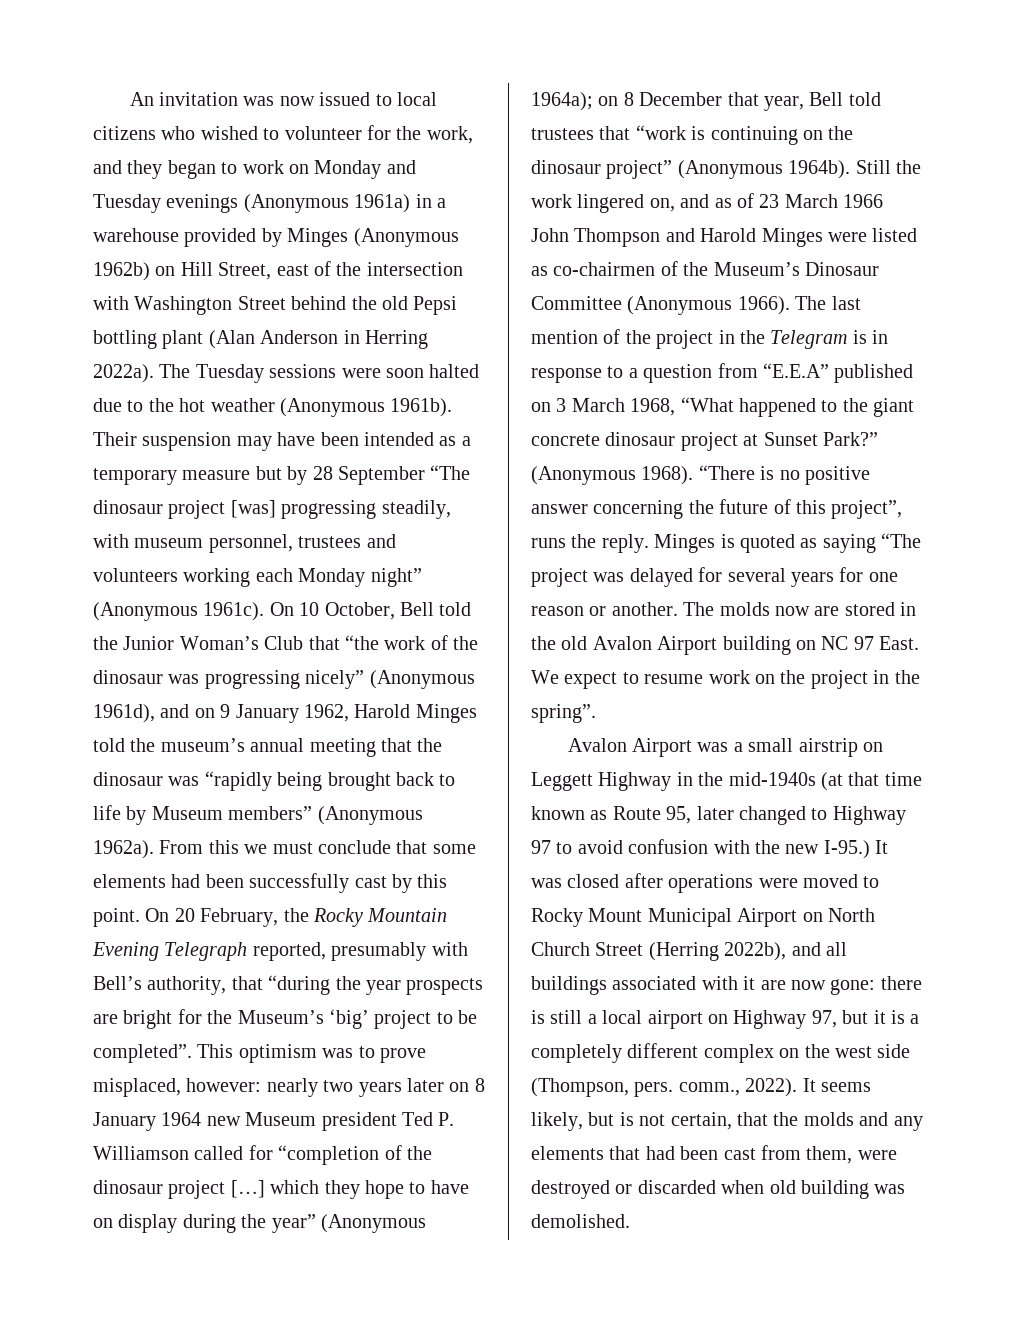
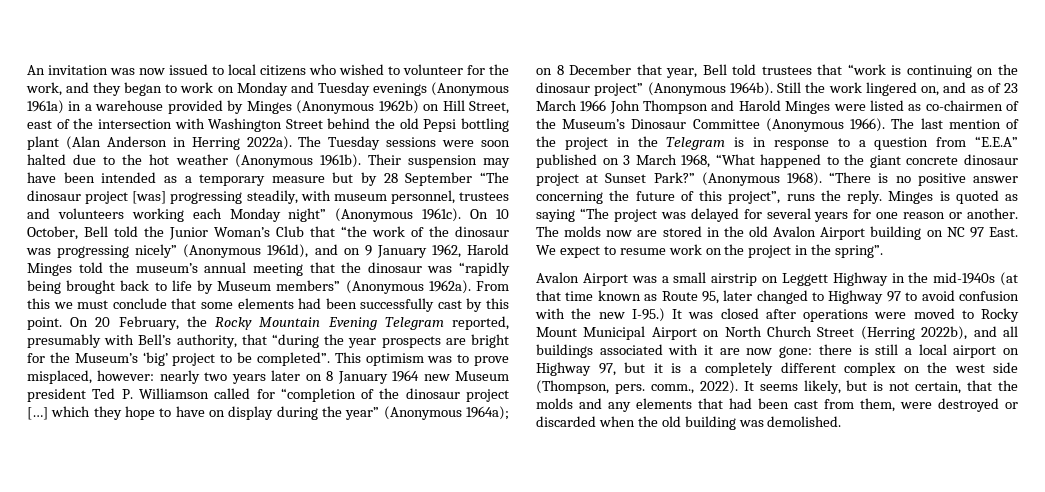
- On 20 February, the Rocky Mountain Evening Telegraph reported, presumably with Bell’s authority, that “during the year prospects are bright for the Museum’s ‘big’ project to be completed”.
+ On 20 February, the Rocky Mountain Evening Telegram reported, presumably with Bell’s authority, that “during the year prospects are bright for the Museum’s ‘big’ project to be completed”.
- It seems likely, but is not certain, that the molds and any elements that had been cast from them, were destroyed or discarded when old building was demolished.
+ It seems likely, but is not certain, that the molds and any elements that had been cast from them, were destroyed or discarded when the old building was demolished.

